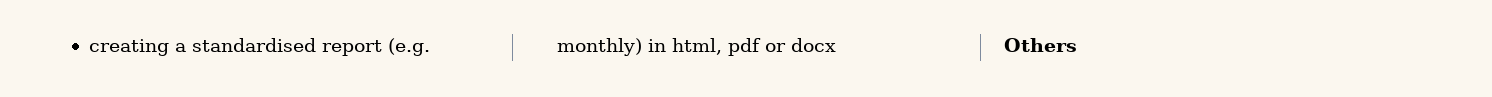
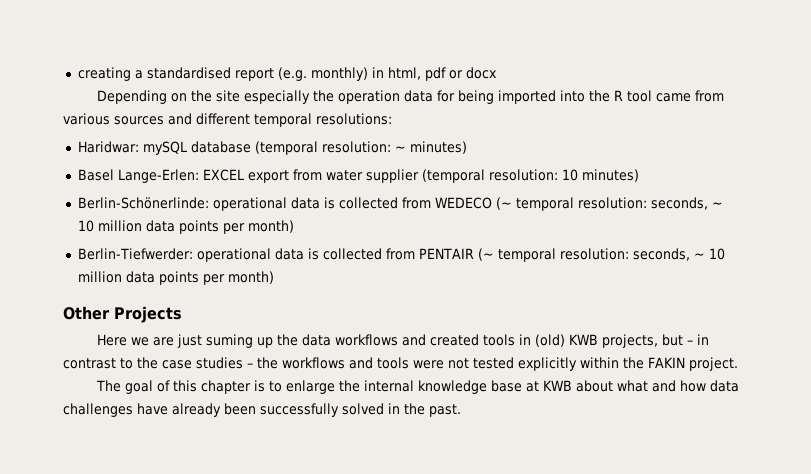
- Others
+ Depending on the site especially the operation data for being imported into the R tool came from various sources and different temporal resolutions:
+ Haridwar: mySQL database (temporal resolution: ~ minutes)
+ Basel Lange-Erlen: EXCEL export from water supplier (temporal resolution: 10 minutes)
+ Berlin-Schönerlinde: operational data is collected from WEDECO (~ temporal resolution: seconds, ~ 10 million data points per month)
+ Berlin-Tiefwerder: operational data is collected from PENTAIR (~ temporal resolution: seconds, ~ 10 million data points per month)
+ Other Projects
+ Here we are just suming up the data workflows and created tools in (old) KWB projects, but – in contrast to the case studies – the workflows and tools were not tested explicitly within the FAKIN project.
+ The goal of this chapter is to enlarge the internal knowledge base at KWB about what and how data challenges have already been successfully solved in the past.

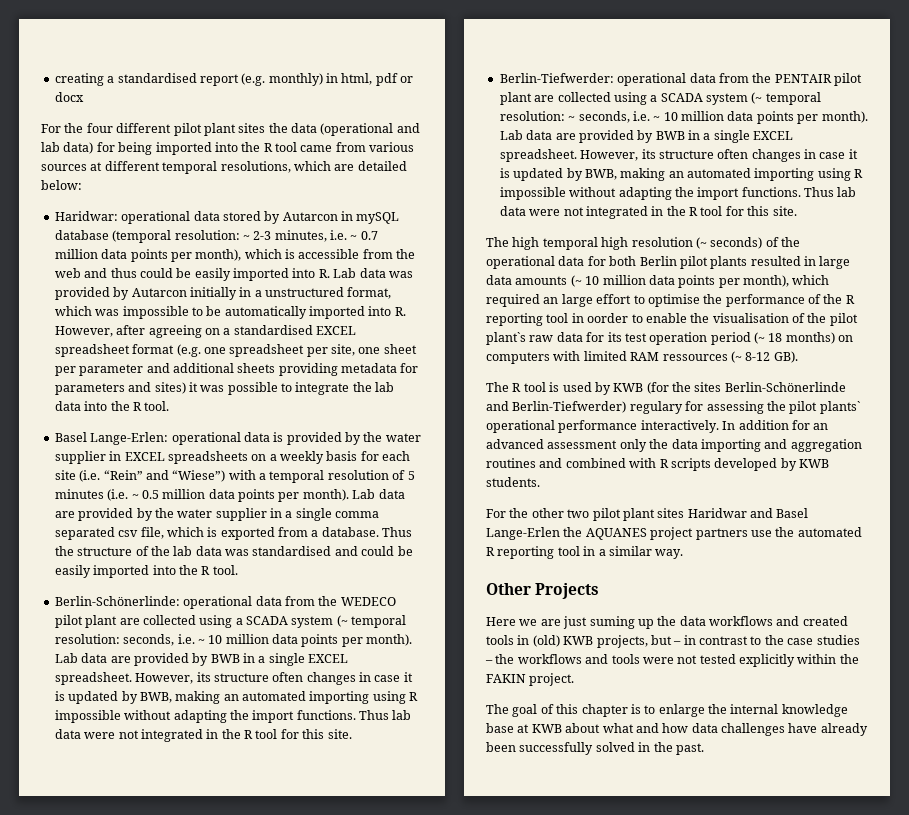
- Depending on the site especially the operation data for being imported into the R tool came from various sources and different temporal resolutions:
- Haridwar: mySQL database (temporal resolution: ~ minutes)
- Basel Lange-Erlen: EXCEL export from water supplier (temporal resolution: 10 minutes)
- Berlin-Schönerlinde: operational data is collected from WEDECO (~ temporal resolution: seconds, ~ 10 million data points per month)
- Berlin-Tiefwerder: operational data is collected from PENTAIR (~ temporal resolution: seconds, ~ 10 million data points per month)
+ For the four different pilot plant sites the data (operational and lab data) for being imported into the R tool came from various sources at different temporal resolutions, which are detailed below:
+ Haridwar: operational data stored by Autarcon in mySQL database (temporal resolution: ~ 2-3 minutes, i.e. ~ 0.7 million data points per month), which is accessible from the web and thus could be easily imported into R. Lab data was provided by Autarcon initially in a unstructured format, which was impossible to be automatically imported into R. However, after agreeing on a standardised EXCEL spreadsheet format (e.g. one spreadsheet per site, one sheet per parameter and additional sheets providing metadata for parameters and sites) it was possible to integrate the lab data into the R tool.
+ Basel Lange-Erlen: operational data is provided by the water supplier in EXCEL spreadsheets on a weekly basis for each site (i.e. “Rein” and “Wiese”) with a temporal resolution of 5 minutes (i.e. ~ 0.5 million data points per month). Lab data are provided by the water supplier in a single comma separated csv file, which is exported from a database. Thus the structure of the lab data was standardised and could be easily imported into the R tool.
+ Berlin-Schönerlinde: operational data from the WEDECO pilot plant are collected using a SCADA system (~ temporal resolution: seconds, i.e. ~ 10 million data points per month). Lab data are provided by BWB in a single EXCEL spreadsheet. However, its structure often changes in case it is updated by BWB, making an automated importing using R impossible without adapting the import functions. Thus lab data were not integrated in the R tool for this site.
+ Berlin-Tiefwerder: operational data from the PENTAIR pilot plant are collected using a SCADA system (~ temporal resolution: ~ seconds, i.e. ~ 10 million data points per month). Lab data are provided by BWB in a single EXCEL spreadsheet. However, its structure often changes in case it is updated by BWB, making an automated importing using R impossible without adapting the import functions. Thus lab data were not integrated in the R tool for this site.
+ The high temporal high resolution (~ seconds) of the operational data for both Berlin pilot plants resulted in large data amounts (~ 10 million data points per month), which required an large effort to optimise the performance of the R reporting tool in oorder to enable the visualisation of the pilot plant`s raw data for its test operation period (~ 18 months) on computers with limited RAM ressources (~ 8-12 GB).
+ The R tool is used by KWB (for the sites Berlin-Schönerlinde and Berlin-Tiefwerder) regulary for assessing the pilot plants` operational performance interactively. In addition for an advanced assessment only the data importing and aggregation routines and combined with R scripts developed by KWB students.
+ For the other two pilot plant sites Haridwar and Basel Lange-Erlen the AQUANES project partners use the automated R reporting tool in a similar way.

